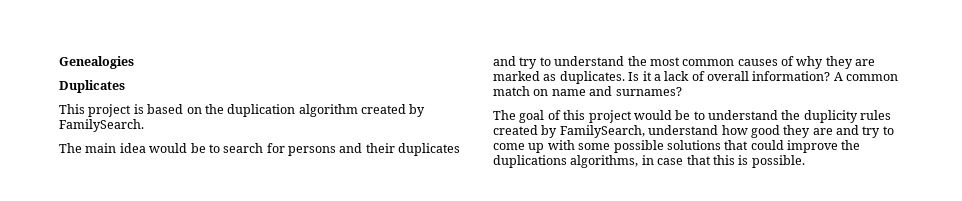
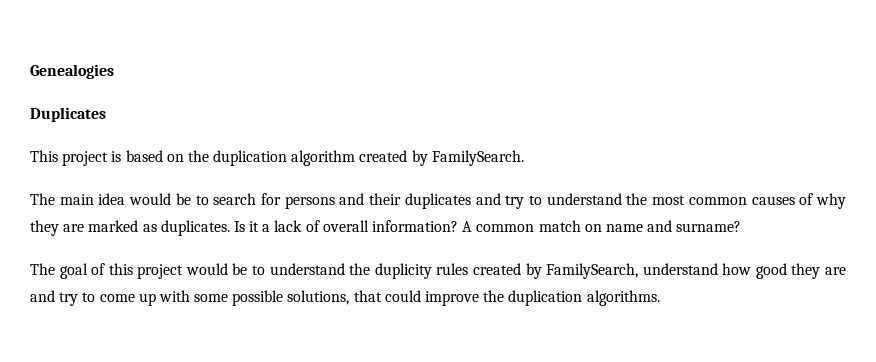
- A common match on name and surnames?
+ A common match on name and surname?
- The goal of this project would be to understand the duplicity rules created by FamilySearch, understand how good they are and try to come up with some possible solutions that could improve the duplications algorithms, in case that this is possible.
+ The goal of this project would be to understand the duplicity rules created by FamilySearch, understand how good they are and try to come up with some possible solutions, that could improve the duplication algorithms.

